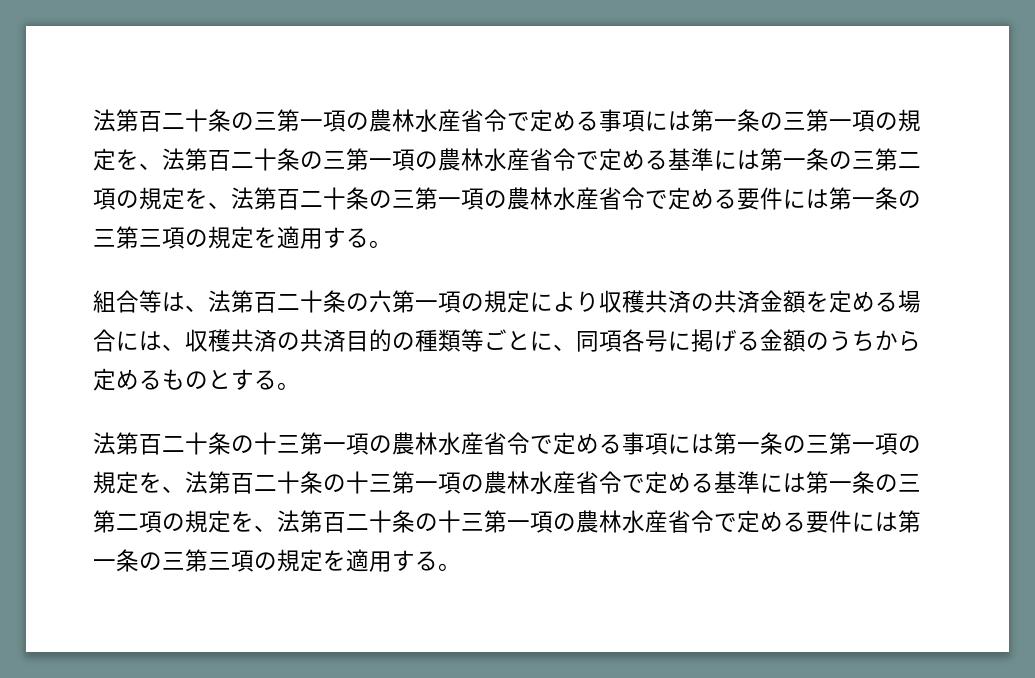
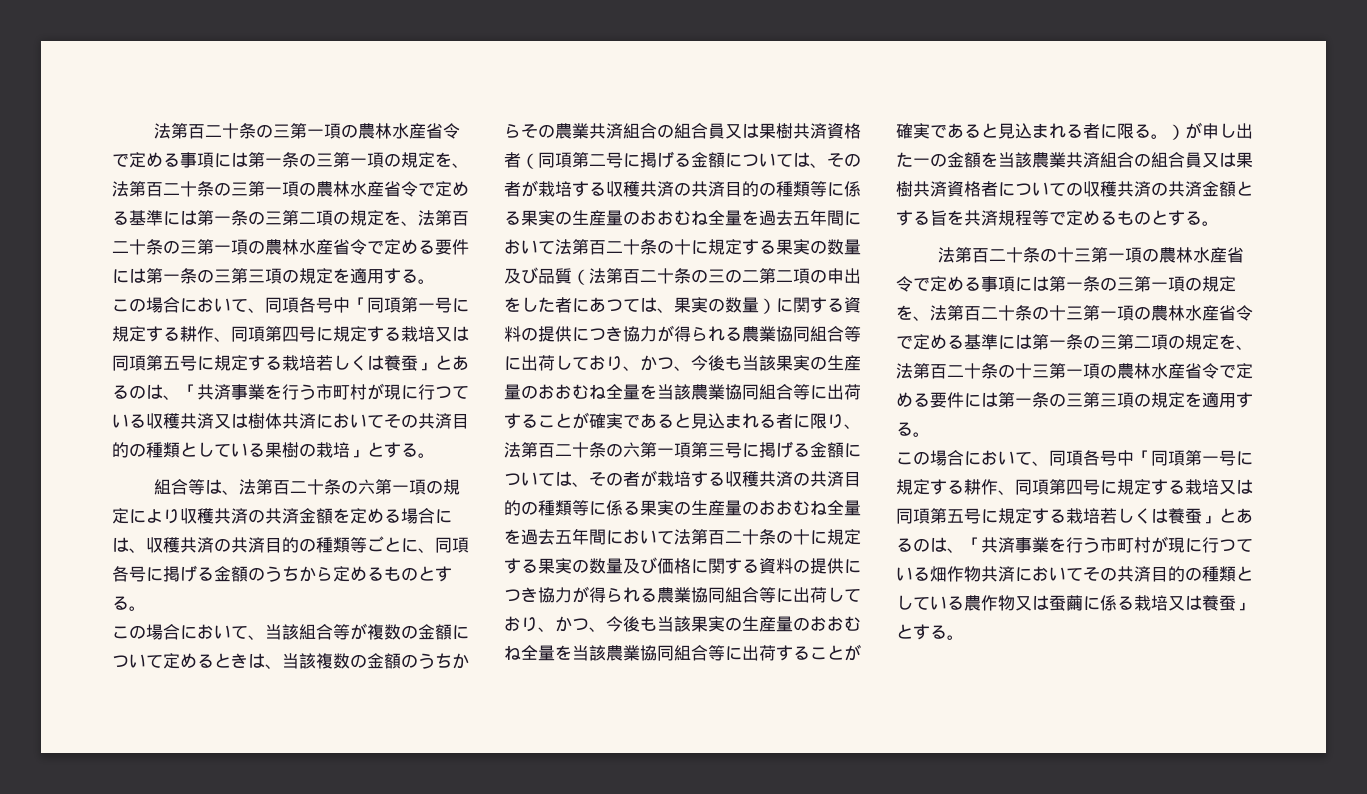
+ この場合において、同項各号中「同項第一号に規定する耕作、同項第四号に規定する栽培又は同項第五号に規定する栽培若しくは養蚕」とあるのは、「共済事業を行う市町村が現に行つている収穫共済又は樹体共済においてその共済目的の種類としている果樹の栽培」とする。
+ この場合において、当該組合等が複数の金額について定めるときは、当該複数の金額のうちからその農業共済組合の組合員又は果樹共済資格者（同項第二号に掲げる金額については、その者が栽培する収穫共済の共済目的の種類等に係る果実の生産量のおおむね全量を過去五年間において法第百二十条の十に規定する果実の数量及び品質（法第百二十条の三の二第二項の申出をした者にあつては、果実の数量）に関する資料の提供につき協力が得られる農業協同組合等に出荷しており、かつ、今後も当該果実の生産量のおおむね全量を当該農業協同組合等に出荷することが確実であると見込まれる者に限り、法第百二十条の六第一項第三号に掲げる金額については、その者が栽培する収穫共済の共済目的の種類等に係る果実の生産量のおおむね全量を過去五年間において法第百二十条の十に規定する果実の数量及び価格に関する資料の提供につき協力が得られる農業協同組合等に出荷しており、かつ、今後も当該果実の生産量のおおむね全量を当該農業協同組合等に出荷することが確実であると見込まれる者に限る。）が申し出た一の金額を当該農業共済組合の組合員又は果樹共済資格者についての収穫共済の共済金額とする旨を共済規程等で定めるものとする。
+ この場合において、同項各号中「同項第一号に規定する耕作、同項第四号に規定する栽培又は同項第五号に規定する栽培若しくは養蚕」とあるのは、「共済事業を行う市町村が現に行つている畑作物共済においてその共済目的の種類としている農作物又は蚕繭に係る栽培又は養蚕」とする。

